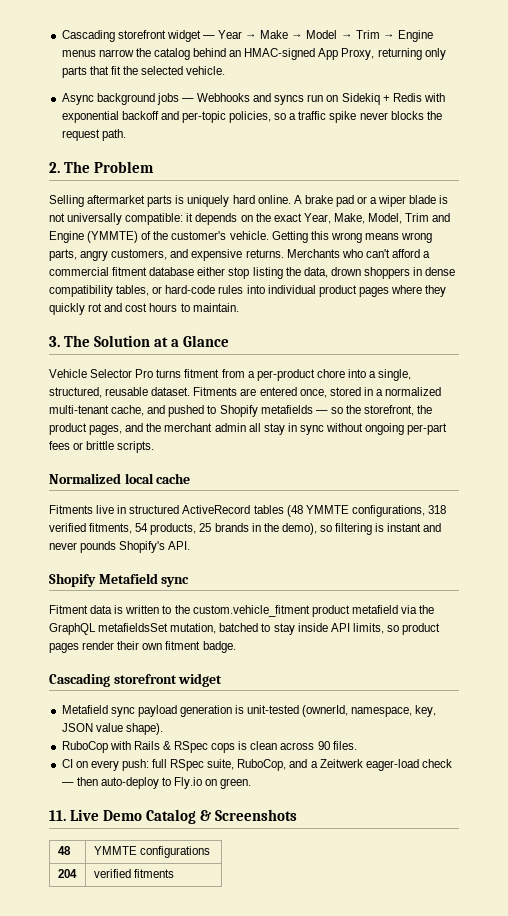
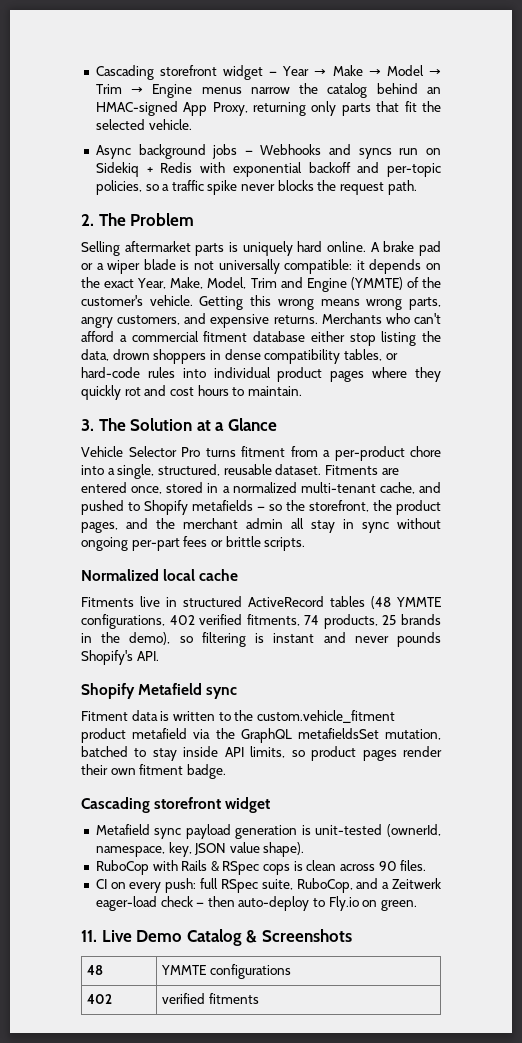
- Fitments live in structured ActiveRecord tables (48 YMMTE configurations, 318 verified fitments, 54 products, 25 brands in the demo), so filtering is instant and never pounds Shopify's API.
+ Fitments live in structured ActiveRecord tables (48 YMMTE configurations, 402 verified fitments, 74 products, 25 brands in the demo), so filtering is instant and never pounds Shopify's API.
- 204 | verified fitments
+ 402 | verified fitments

